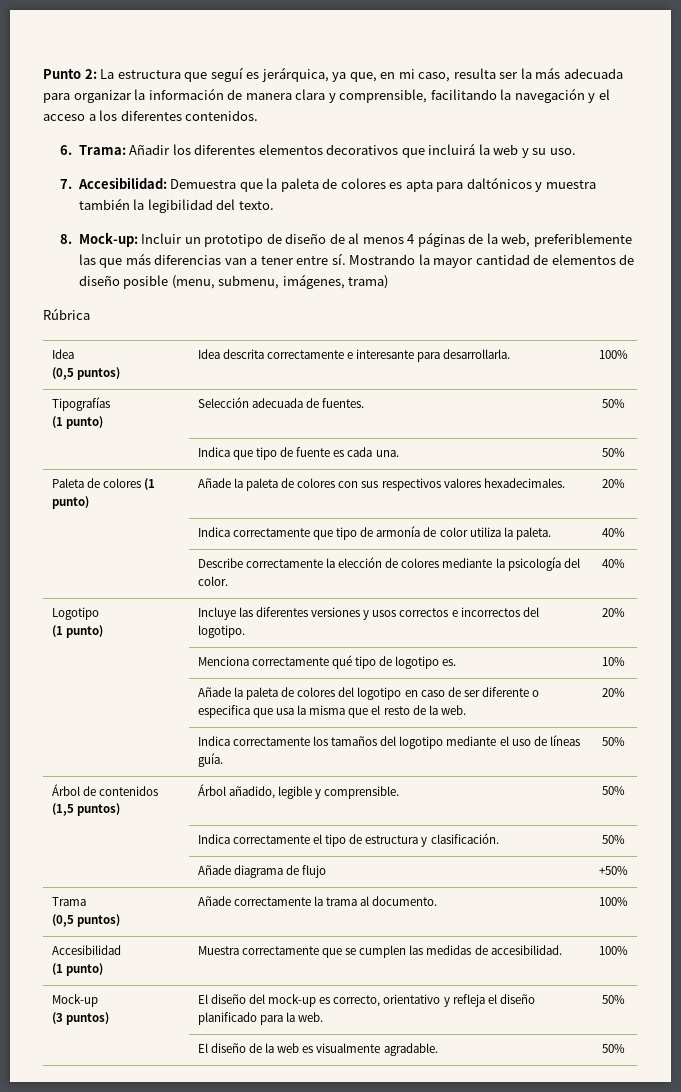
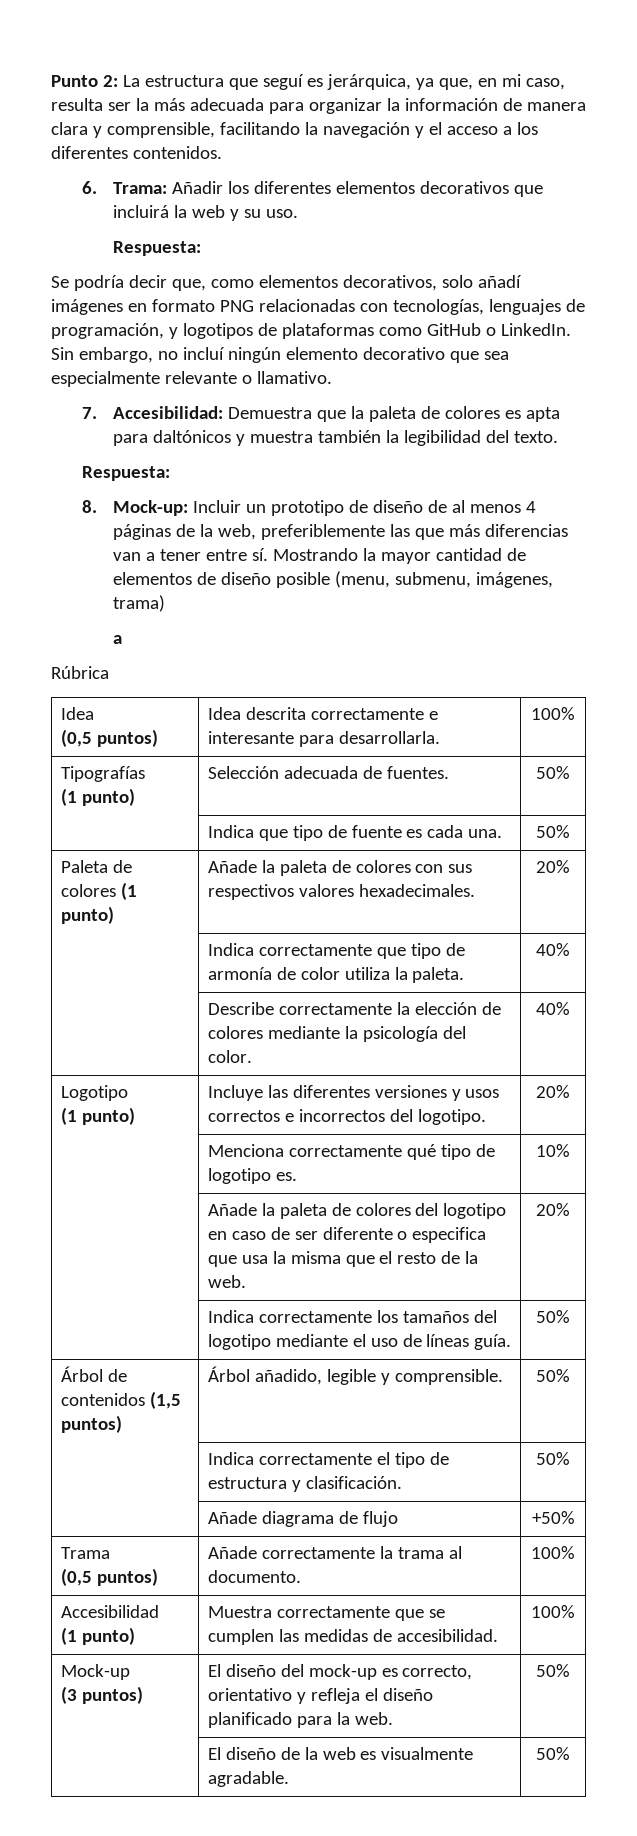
  6. Trama: Añadir los diferentes elementos decorativos que incluirá la web y su uso.
+ Respuesta:
+ Se podría decir que, como elementos decorativos, solo añadí imágenes en formato PNG relacionadas con tecnologías, lenguajes de programación, y logotipos de plataformas como GitHub o LinkedIn. Sin embargo, no incluí ningún elemento decorativo que sea especialmente relevante o llamativo.
  7. Accesibilidad: Demuestra que la paleta de colores es apta para daltónicos y muestra también la legibilidad del texto.
+ Respuesta:
  Mostrando la mayor cantidad de elementos de diseño posible (menu, submenu, imágenes, trama)
+ a

